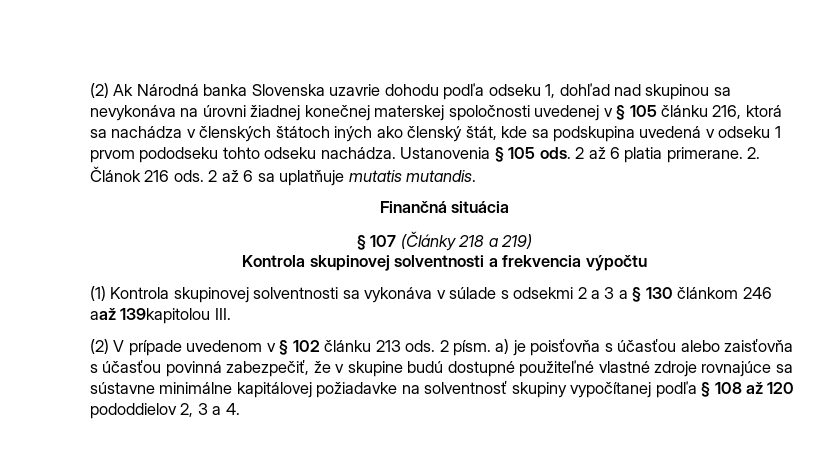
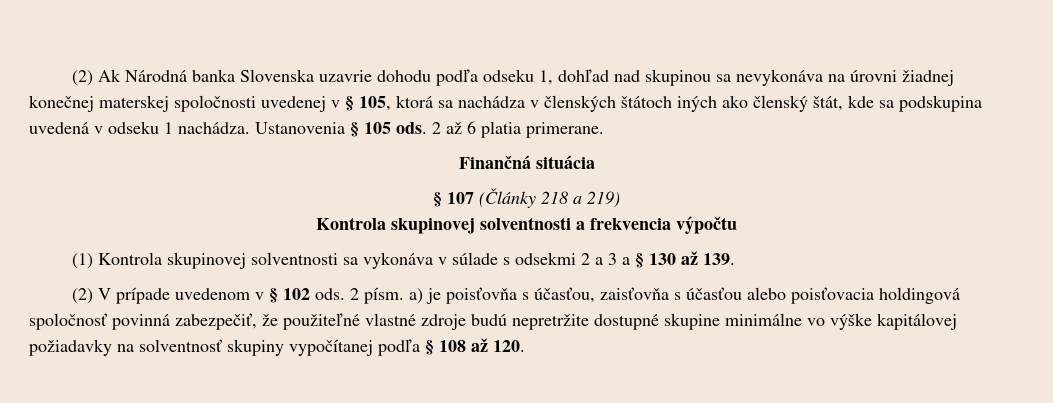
- (2) Ak Národná banka Slovenska uzavrie dohodu podľa odseku 1, dohľad nad skupinou sa nevykonáva na úrovni žiadnej konečnej materskej spoločnosti uvedenej v § 105 článku 216, ktorá sa nachádza v členských štátoch iných ako členský štát, kde sa podskupina uvedená v odseku 1 prvom pododseku tohto odseku nachádza.
+ (2) Ak Národná banka Slovenska uzavrie dohodu podľa odseku 1, dohľad nad skupinou sa nevykonáva na úrovni žiadnej konečnej materskej spoločnosti uvedenej v § 105, ktorá sa nachádza v členských štátoch iných ako členský štát, kde sa podskupina uvedená v odseku 1 nachádza.
- 2. Článok 216 ods. 2 až 6 sa uplatňuje mutatis mutandis.
- (1) Kontrola skupinovej solventnosti sa vykonáva v súlade s odsekmi 2 a 3 a § 130 článkom 246 aaž 139kapitolou III.
+ (1) Kontrola skupinovej solventnosti sa vykonáva v súlade s odsekmi 2 a 3 a § 130 až 139.
- (2) V prípade uvedenom v § 102 článku 213 ods.
+ (2) V prípade uvedenom v § 102 ods.
- 2 písm. a) je poisťovňa s účasťou alebo zaisťovňa s účasťou povinná zabezpečiť, že v skupine budú dostupné použiteľné vlastné zdroje rovnajúce sa sústavne minimálne kapitálovej požiadavke na solventnosť skupiny vypočítanej podľa § 108 až 120 pododdielov 2, 3 a 4.
+ 2 písm. a) je poisťovňa s účasťou, zaisťovňa s účasťou alebo poisťovacia holdingová spoločnosť povinná zabezpečiť, že použiteľné vlastné zdroje budú nepretržite dostupné skupine minimálne vo výške kapitálovej požiadavky na solventnosť skupiny vypočítanej podľa § 108 až 120.

